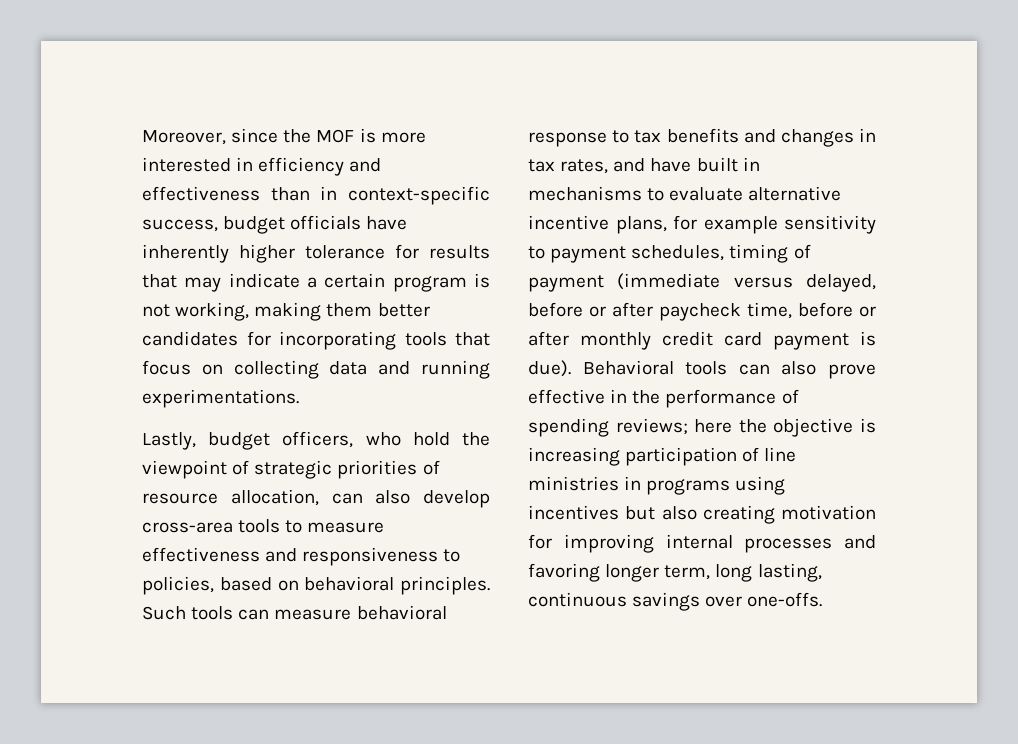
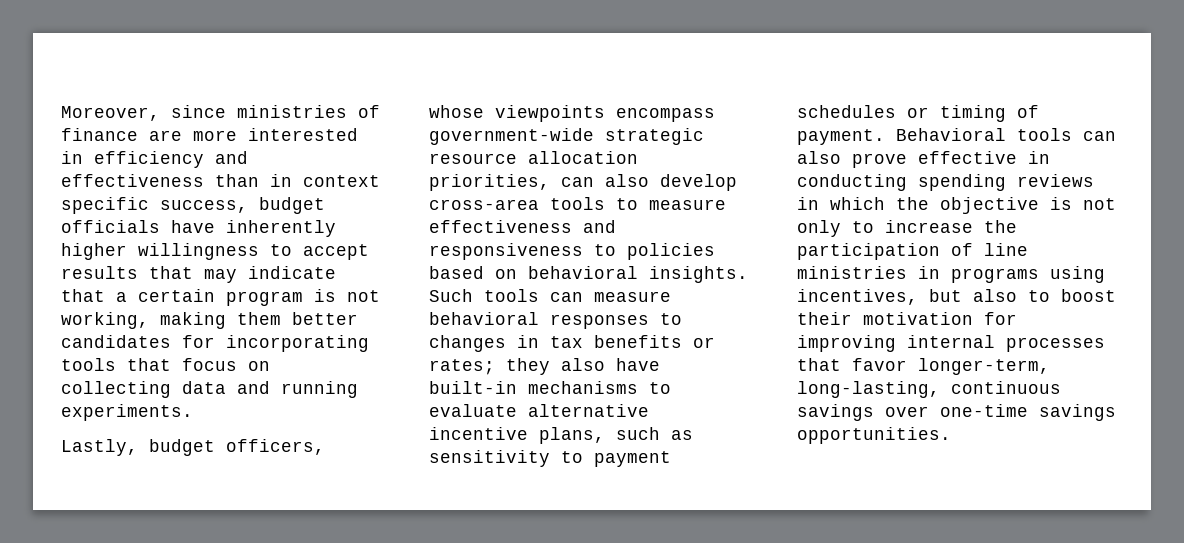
- Moreover, since the MOF is more interested in efficiency and effectiveness than in context-specific success, budget officials have inherently higher tolerance for results that may indicate a certain program is not working, making them better candidates for incorporating tools that focus on collecting data and running experimentations.
+ Moreover, since ministries of finance are more interested in efficiency and effectiveness than in context specific success, budget officials have inherently higher willingness to accept results that may indicate that a certain program is not working, making them better candidates for incorporating tools that focus on collecting data and running experiments.
- Lastly, budget officers, who hold the viewpoint of strategic priorities of resource allocation, can also develop cross-area tools to measure effectiveness and responsiveness to policies, based on behavioral principles.
+ Lastly, budget officers, whose viewpoints encompass government-wide strategic resource allocation priorities, can also develop cross-area tools to measure effectiveness and responsiveness to policies based on behavioral insights.
- Such tools can measure behavioral response to tax benefits and changes in tax rates, and have built in mechanisms to evaluate alternative incentive plans, for example sensitivity to payment schedules, timing of payment (immediate versus delayed, before or after paycheck time, before or after monthly credit card payment is due).
+ Such tools can measure behavioral responses to changes in tax benefits or rates; they also have built-in mechanisms to evaluate alternative incentive plans, such as sensitivity to payment schedules or timing of payment.
- Behavioral tools can also prove effective in the performance of spending reviews; here the objective is increasing participation of line ministries in programs using incentives but also creating motivation for improving internal processes and favoring longer term, long lasting, continuous savings over one-offs.
+ Behavioral tools can also prove effective in conducting spending reviews in which the objective is not only to increase the participation of line ministries in programs using incentives, but also to boost their motivation for improving internal processes that favor longer-term, long-lasting, continuous savings over one-time savings opportunities.

